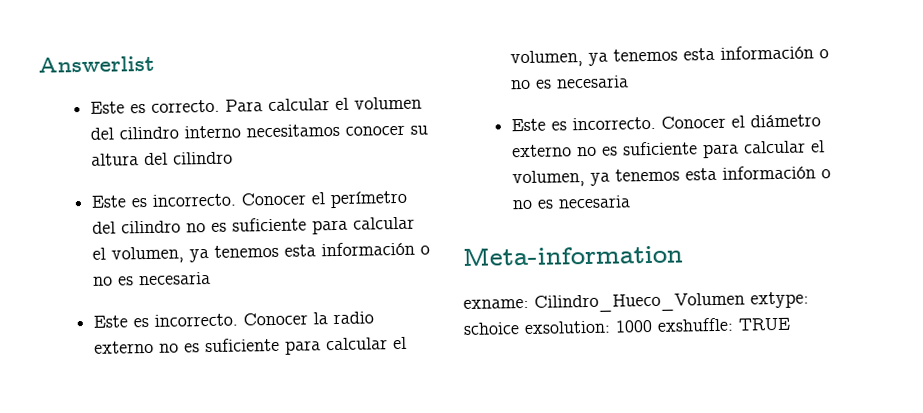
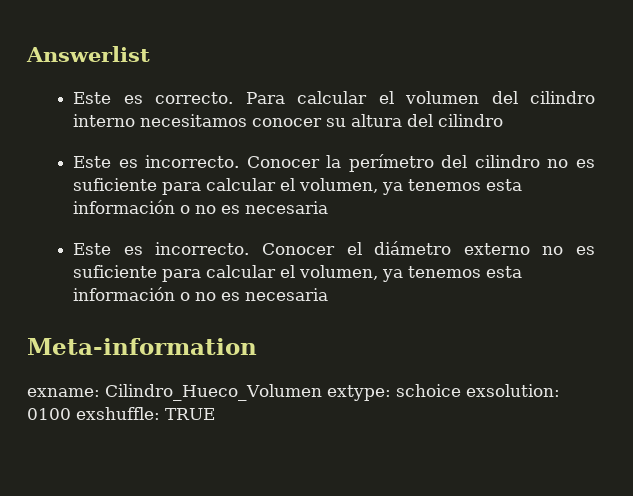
- Conocer el perímetro del cilindro no es suficiente para calcular el volumen, ya tenemos esta información o no es necesaria
+ Conocer la perímetro del cilindro no es suficiente para calcular el volumen, ya tenemos esta información o no es necesaria
- Este es incorrecto. Conocer la radio externo no es suficiente para calcular el volumen, ya tenemos esta información o no es necesaria
- exname: Cilindro_Hueco_Volumen extype: schoice exsolution: 1000 exshuffle: TRUE
+ exname: Cilindro_Hueco_Volumen extype: schoice exsolution: 0100 exshuffle: TRUE

